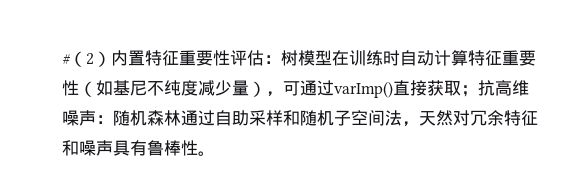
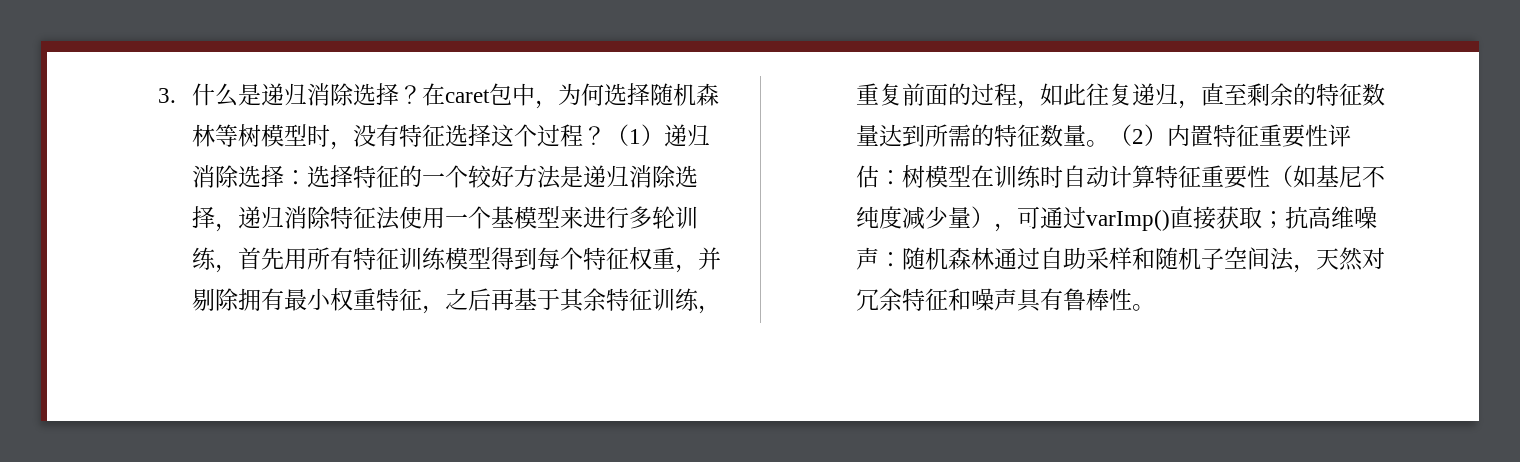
- #（2）内置特征重要性评估：树模型在训练时自动计算特征重要性（如基尼不纯度减少量），可通过varImp()直接获取；抗高维噪声：随机森林通过自助采样和随机子空间法，天然对冗余特征和噪声具有鲁棒性。
+ 3.什么是递归消除选择？在caret包中，为何选择随机森林等树模型时，没有特征选择这个过程？（1）递归消除选择：选择特征的一个较好方法是递归消除选择，递归消除特征法使用一个基模型来进行多轮训练，首先用所有特征训练模型得到每个特征权重，并剔除拥有最小权重特征，之后再基于其余特征训练，重复前面的过程，如此往复递归，直至剩余的特征数量达到所需的特征数量。（2）内置特征重要性评估：树模型在训练时自动计算特征重要性（如基尼不纯度减少量），可通过varImp()直接获取；抗高维噪声：随机森林通过自助采样和随机子空间法，天然对冗余特征和噪声具有鲁棒性。

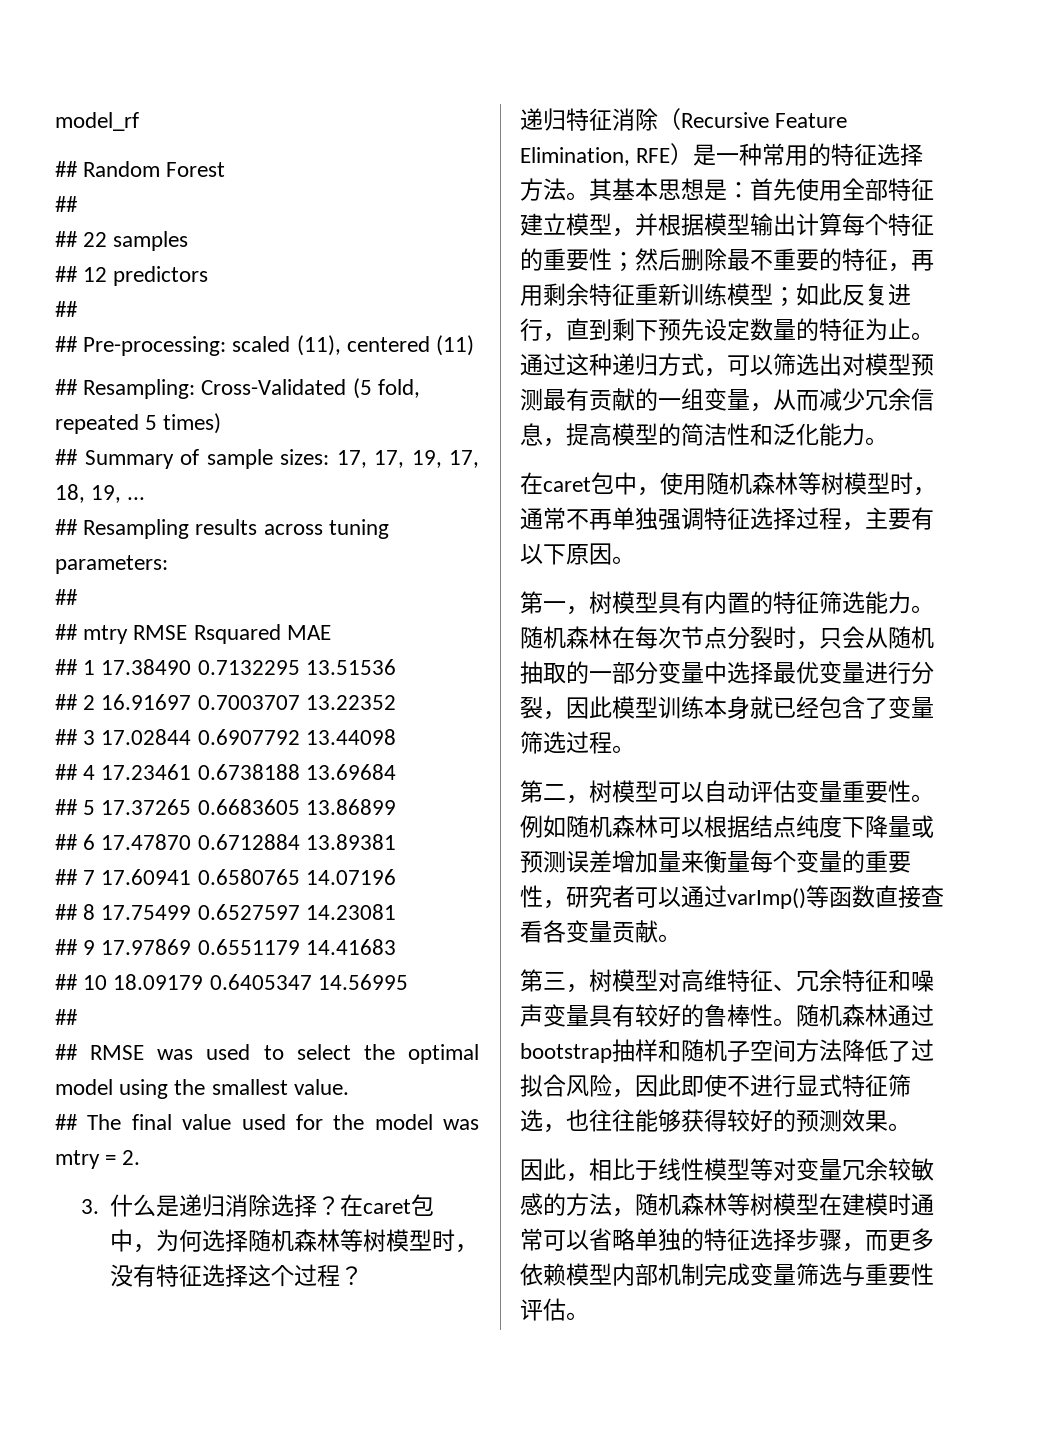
+ model_rf
+ ## Random Forest
+ ##
+ ## 22 samples
+ ## 12 predictors
+ ##
+ ## Pre-processing: scaled (11), centered (11)
+ ## Resampling: Cross-Validated (5 fold, repeated 5 times)
+ ## Summary of sample sizes: 17, 17, 19, 17, 18, 19, ...
+ ## Resampling results across tuning parameters:
+ ##
+ ## mtry RMSE Rsquared MAE
+ ## 1 17.38490 0.7132295 13.51536
+ ## 2 16.91697 0.7003707 13.22352
+ ## 3 17.02844 0.6907792 13.44098
+ ## 4 17.23461 0.6738188 13.69684
+ ## 5 17.37265 0.6683605 13.86899
+ ## 6 17.47870 0.6712884 13.89381
+ ## 7 17.60941 0.6580765 14.07196
+ ## 8 17.75499 0.6527597 14.23081
+ ## 9 17.97869 0.6551179 14.41683
+ ## 10 18.09179 0.6405347 14.56995
+ ##
+ ## RMSE was used to select the optimal model using the smallest value.
+ ## The final value used for the model was mtry = 2.
- 在caret包中，为何选择随机森林等树模型时，没有特征选择这个过程？（1）递归消除选择：选择特征的一个较好方法是递归消除选择，递归消除特征法使用一个基模型来进行多轮训练，首先用所有特征训练模型得到每个特征权重，并剔除拥有最小权重特征，之后再基于其余特征训练，重复前面的过程，如此往复递归，直至剩余的特征数量达到所需的特征数量。（2）内置特征重要性评估：树模型在训练时自动计算特征重要性（如基尼不纯度减少量），可通过varImp()直接获取；抗高维噪声：随机森林通过自助采样和随机子空间法，天然对冗余特征和噪声具有鲁棒性。
+ 在caret包中，为何选择随机森林等树模型时，没有特征选择这个过程？
+ 递归特征消除（Recursive Feature Elimination, RFE）是一种常用的特征选择方法。其基本思想是：首先使用全部特征建立模型，并根据模型输出计算每个特征的重要性；然后删除最不重要的特征，再用剩余特征重新训练模型；如此反复进行，直到剩下预先设定数量的特征为止。通过这种递归方式，可以筛选出对模型预测最有贡献的一组变量，从而减少冗余信息，提高模型的简洁性和泛化能力。
+ 在caret包中，使用随机森林等树模型时，通常不再单独强调特征选择过程，主要有以下原因。
+ 第一，树模型具有内置的特征筛选能力。随机森林在每次节点分裂时，只会从随机抽取的一部分变量中选择最优变量进行分裂，因此模型训练本身就已经包含了变量筛选过程。
+ 第二，树模型可以自动评估变量重要性。例如随机森林可以根据结点纯度下降量或预测误差增加量来衡量每个变量的重要性，研究者可以通过varImp()等函数直接查看各变量贡献。
+ 第三，树模型对高维特征、冗余特征和噪声变量具有较好的鲁棒性。随机森林通过bootstrap抽样和随机子空间方法降低了过拟合风险，因此即使不进行显式特征筛选，也往往能够获得较好的预测效果。
+ 因此，相比于线性模型等对变量冗余较敏感的方法，随机森林等树模型在建模时通常可以省略单独的特征选择步骤，而更多依赖模型内部机制完成变量筛选与重要性评估。

